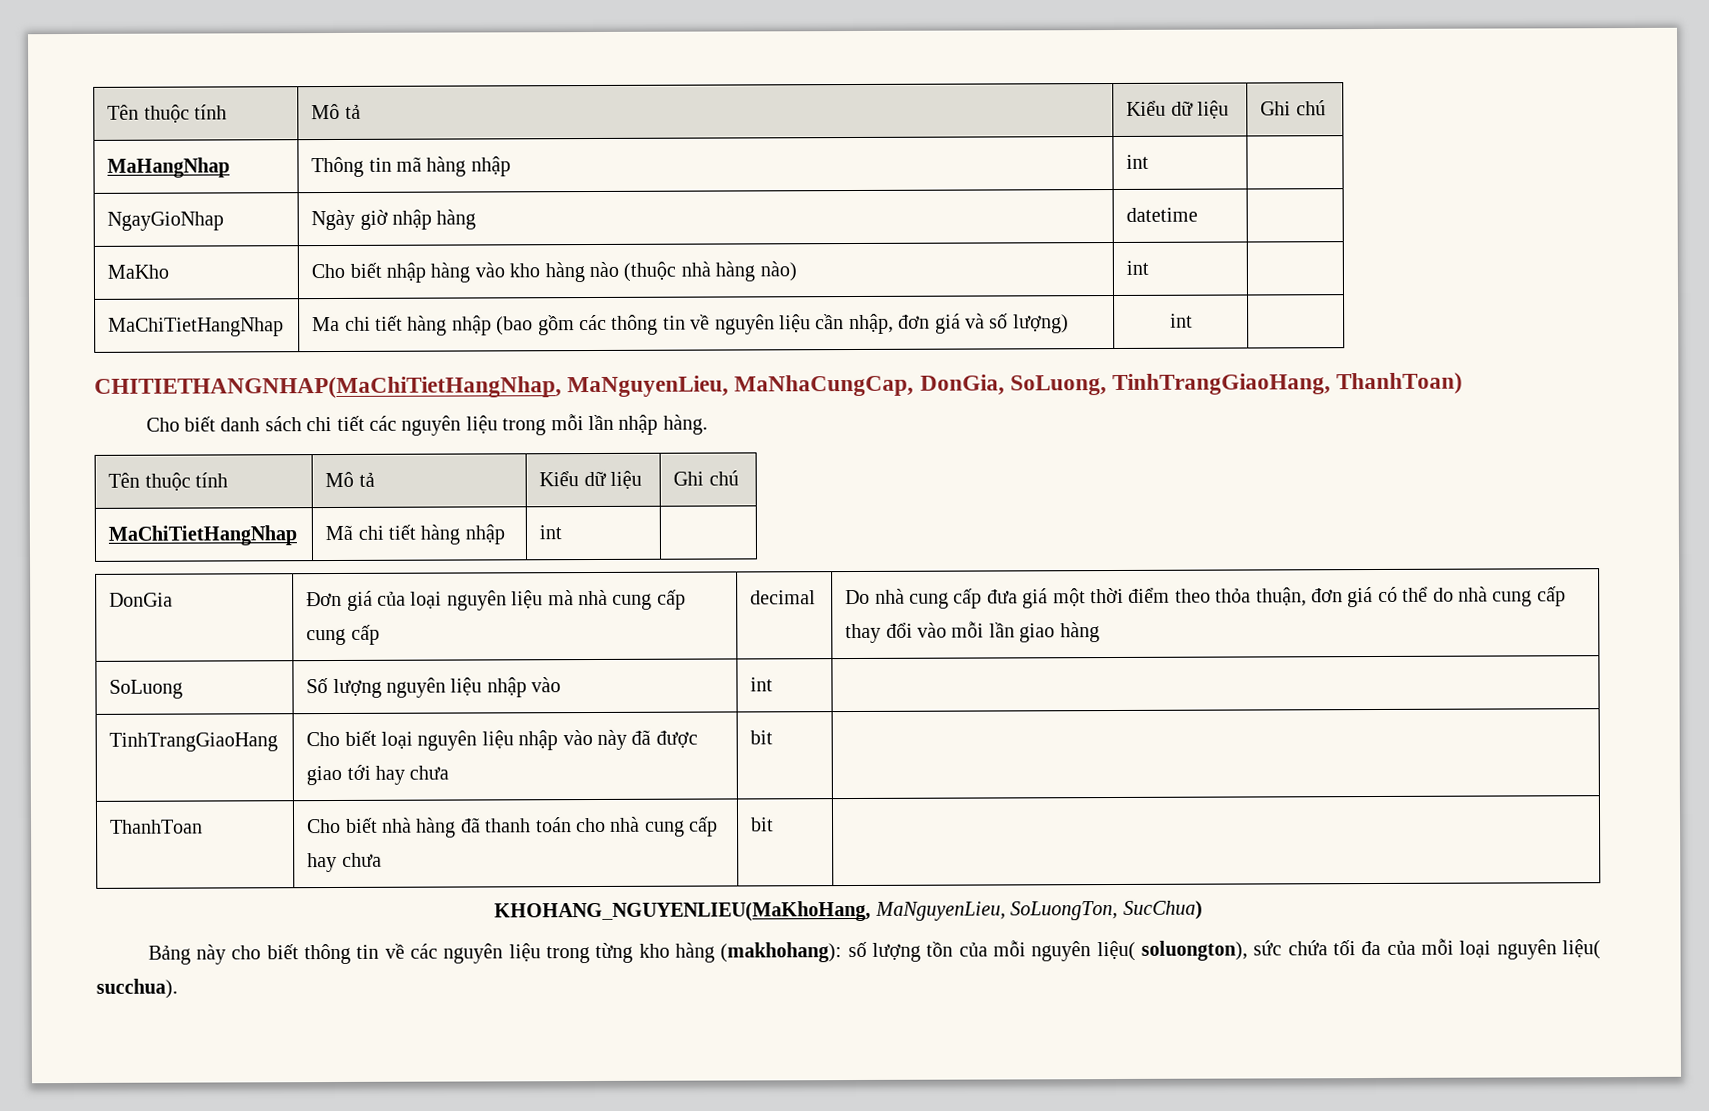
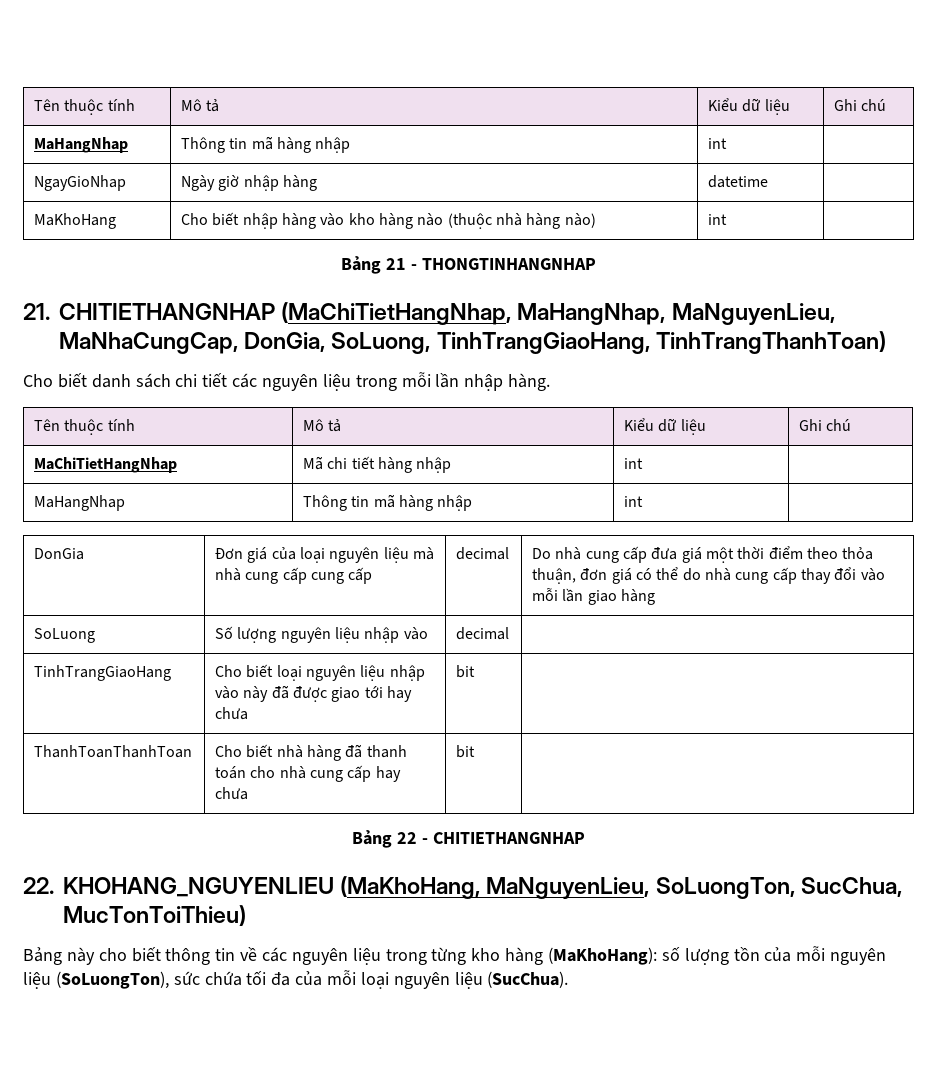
- MaKho | Cho biết nhập hàng vào kho hàng nào (thuộc nhà hàng nào) | int |
+ MaKhoHang | Cho biết nhập hàng vào kho hàng nào (thuộc nhà hàng nào) | int |
- MaChiTietHangNhap | Ma chi tiết hàng nhập (bao gồm các thông tin về nguyên liệu cần nhập, đơn giá và số lượng) | int |
- CHITIETHANGNHAP(MaChiTietHangNhap, MaNguyenLieu, MaNhaCungCap, DonGia, SoLuong, TinhTrangGiaoHang, ThanhToan)
+ Bảng 21 - THONGTINHANGNHAP
+ 21. CHITIETHANGNHAP (MaChiTietHangNhap, MaHangNhap, MaNguyenLieu, MaNhaCungCap, DonGia, SoLuong, TinhTrangGiaoHang, TinhTrangThanhToan)
  MaChiTietHangNhap | Mã chi tiết hàng nhập | int |
+ MaHangNhap | Thông tin mã hàng nhập | int |
- SoLuong | Số lượng nguyên liệu nhập vào | int |
+ SoLuong | Số lượng nguyên liệu nhập vào | decimal |
- ThanhToan | Cho biết nhà hàng đã thanh toán cho nhà cung cấp hay chưa | bit |
+ ThanhToanThanhToan | Cho biết nhà hàng đã thanh toán cho nhà cung cấp hay chưa | bit |
- KHOHANG_NGUYENLIEU(MaKhoHang, MaNguyenLieu, SoLuongTon, SucChua)
+ Bảng 22 - CHITIETHANGNHAP
+ 22. KHOHANG_NGUYENLIEU (MaKhoHang, MaNguyenLieu, SoLuongTon, SucChua, MucTonToiThieu)
- Bảng này cho biết thông tin về các nguyên liệu trong từng kho hàng (makhohang): số lượng tồn của mỗi nguyên liệu( soluongton), sức chứa tối đa của mỗi loại nguyên liệu( succhua).
+ Bảng này cho biết thông tin về các nguyên liệu trong từng kho hàng (MaKhoHang): số lượng tồn của mỗi nguyên liệu (SoLuongTon), sức chứa tối đa của mỗi loại nguyên liệu (SucChua).

